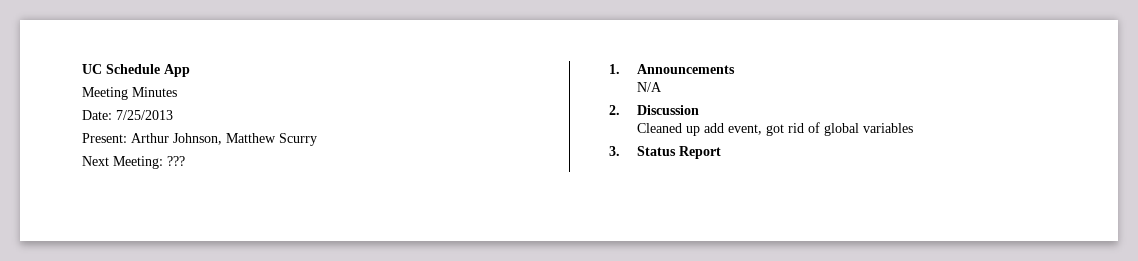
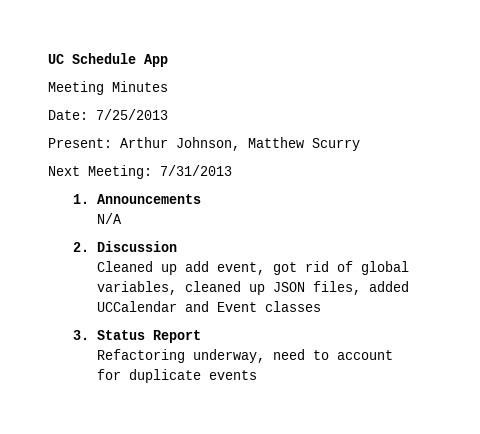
- Next Meeting: ???
+ Next Meeting: 7/31/2013
- Cleaned up add event, got rid of global variables
+ Cleaned up add event, got rid of global variables, cleaned up JSON files, added UCCalendar and Event classes
  3. Status Report
+ Refactoring underway, need to account for duplicate events

